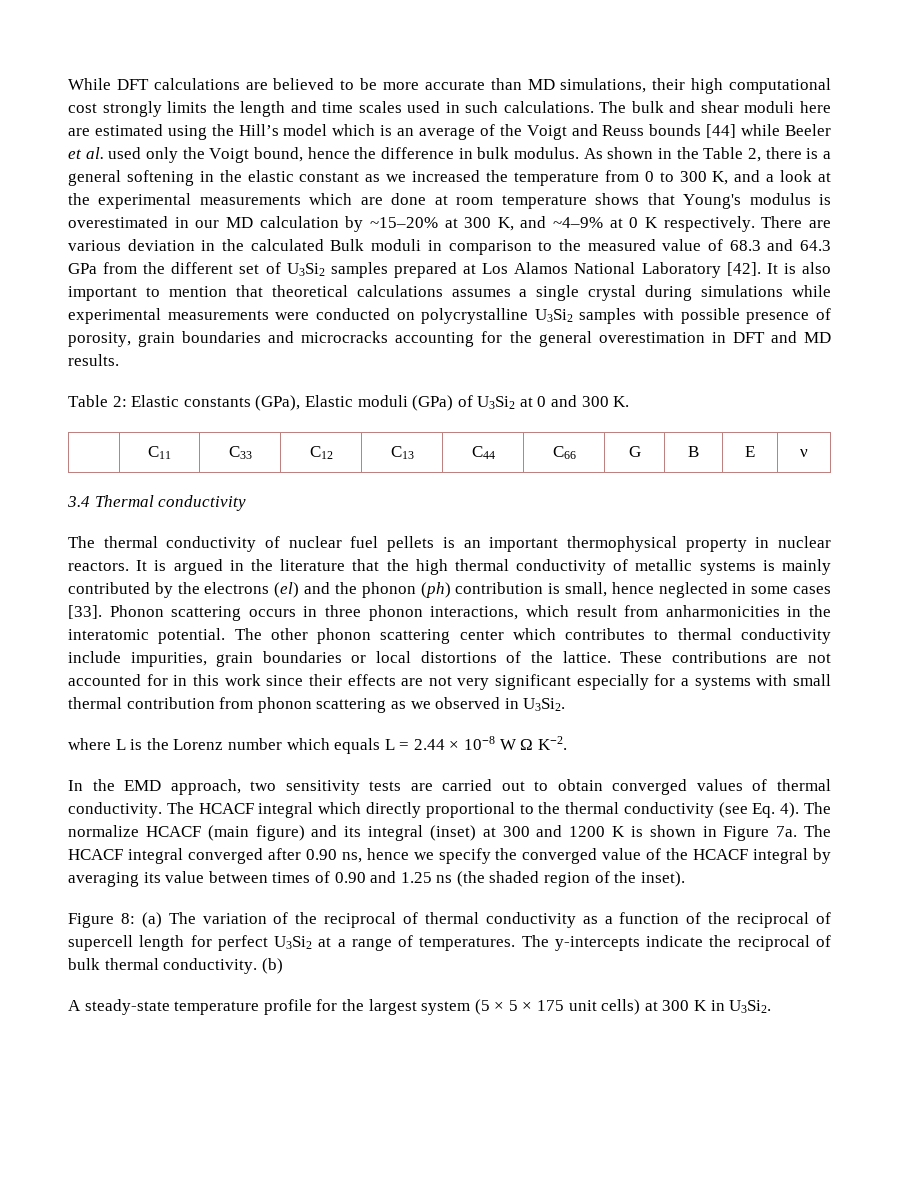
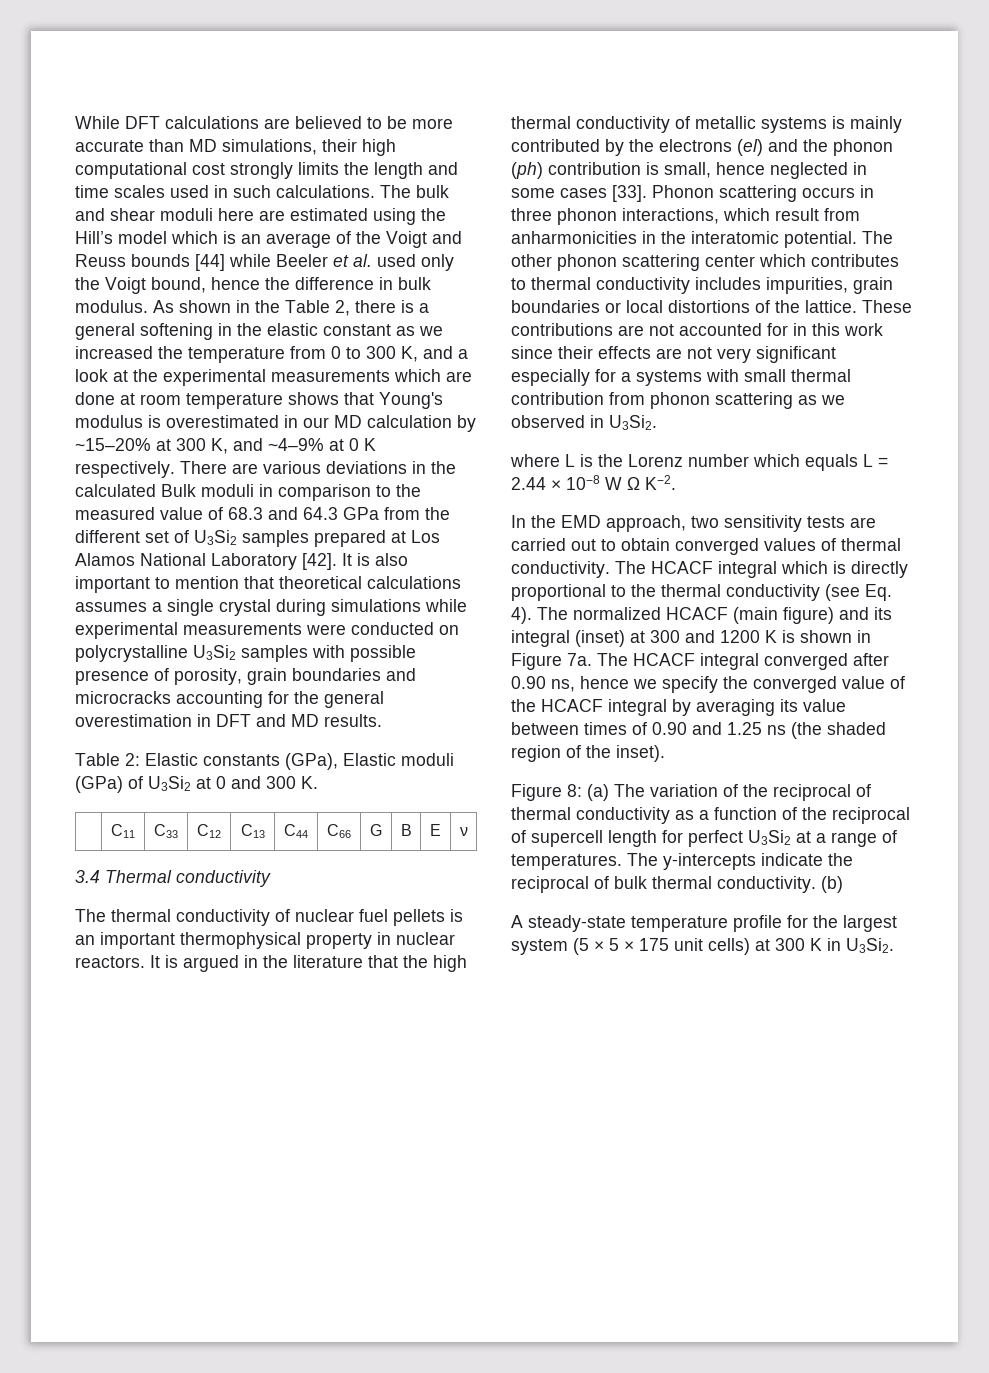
- There are various deviation in the calculated Bulk moduli in comparison to the measured value of 68.3 and 64.3 GPa from the different set of U3Si2 samples prepared at Los Alamos National Laboratory [42].
+ There are various deviations in the calculated Bulk moduli in comparison to the measured value of 68.3 and 64.3 GPa from the different set of U3Si2 samples prepared at Los Alamos National Laboratory [42].
- The other phonon scattering center which contributes to thermal conductivity include impurities, grain boundaries or local distortions of the lattice.
+ The other phonon scattering center which contributes to thermal conductivity includes impurities, grain boundaries or local distortions of the lattice.
- The HCACF integral which directly proportional to the thermal conductivity (see Eq. 4).
+ The HCACF integral which is directly proportional to the thermal conductivity (see Eq. 4).
- The normalize HCACF (main figure) and its integral (inset) at 300 and 1200 K is shown in Figure 7a.
+ The normalized HCACF (main figure) and its integral (inset) at 300 and 1200 K is shown in Figure 7a.

